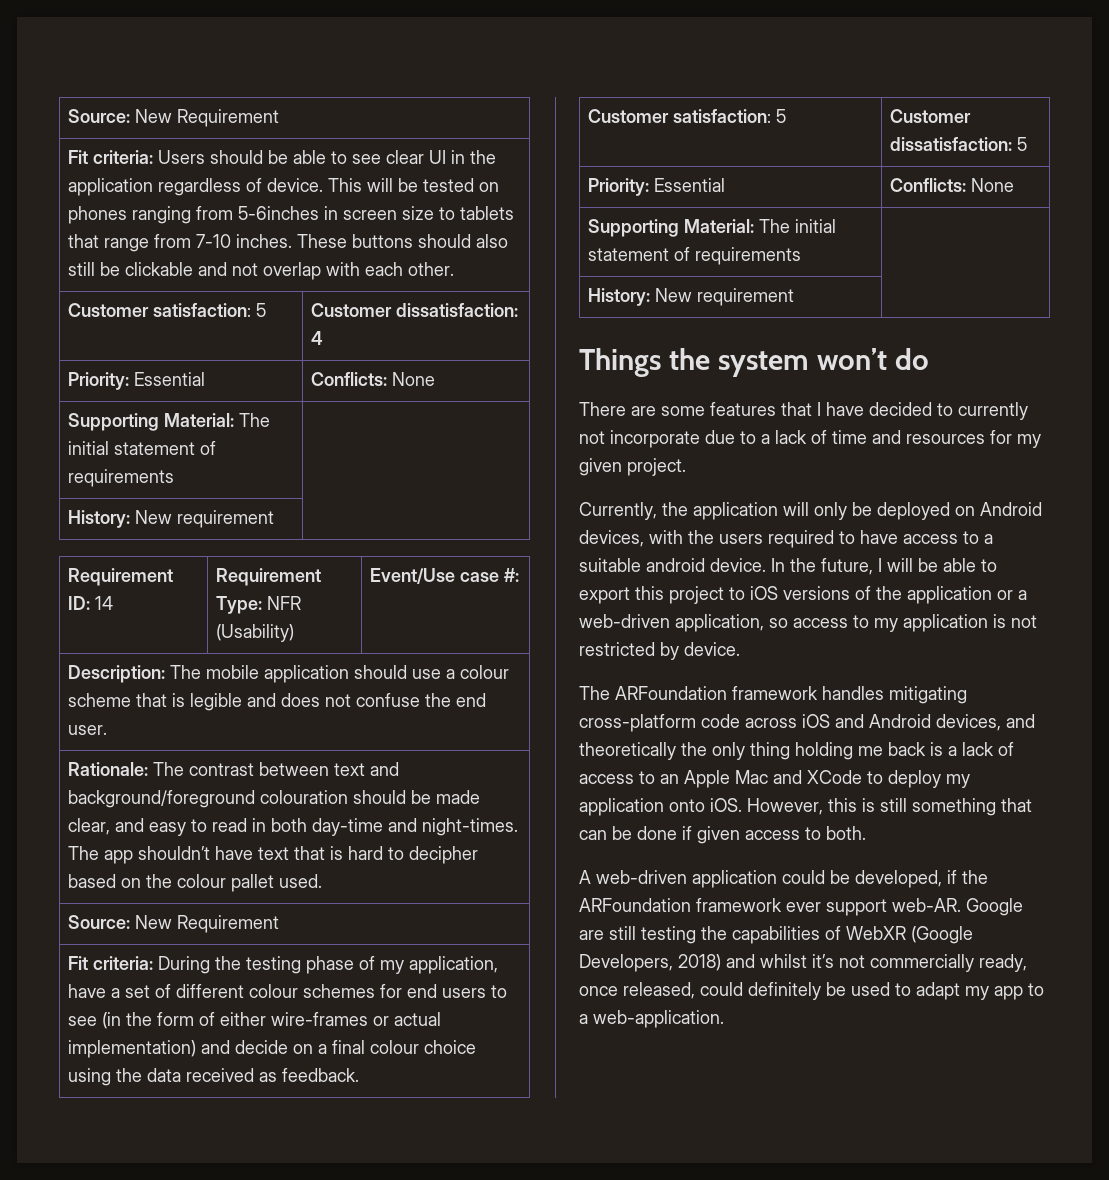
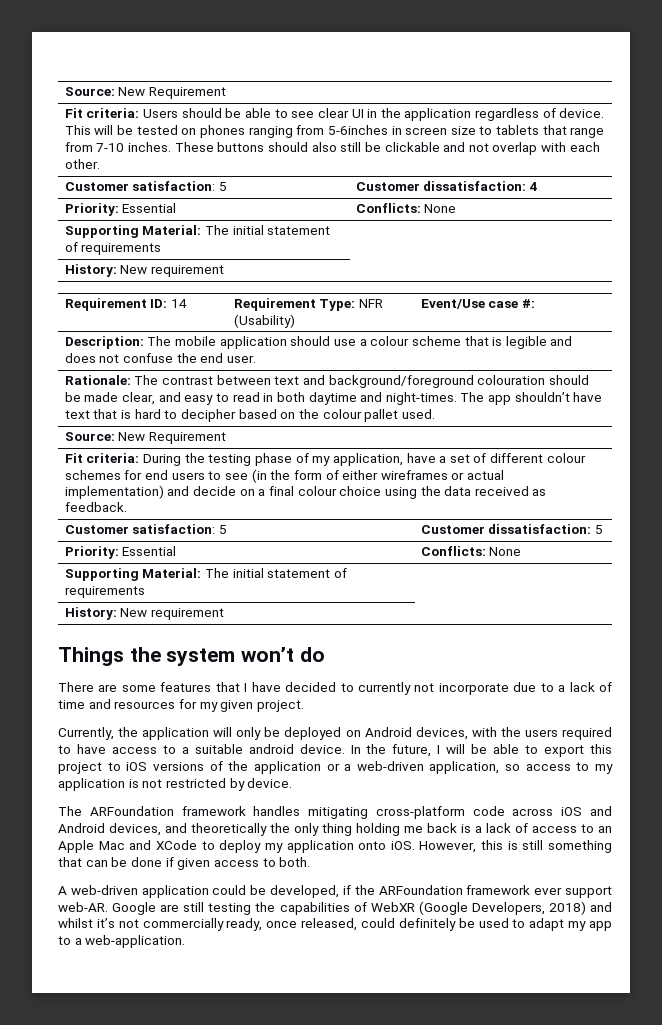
- Rationale: The contrast between text and background/foreground colouration should be made clear, and easy to read in both day-time and night-times. The app shouldn’t have text that is hard to decipher based on the colour pallet used.
+ Rationale: The contrast between text and background/foreground colouration should be made clear, and easy to read in both daytime and night-times. The app shouldn’t have text that is hard to decipher based on the colour pallet used.
- Fit criteria: During the testing phase of my application, have a set of different colour schemes for end users to see (in the form of either wire-frames or actual implementation) and decide on a final colour choice using the data received as feedback.
+ Fit criteria: During the testing phase of my application, have a set of different colour schemes for end users to see (in the form of either wireframes or actual implementation) and decide on a final colour choice using the data received as feedback.

